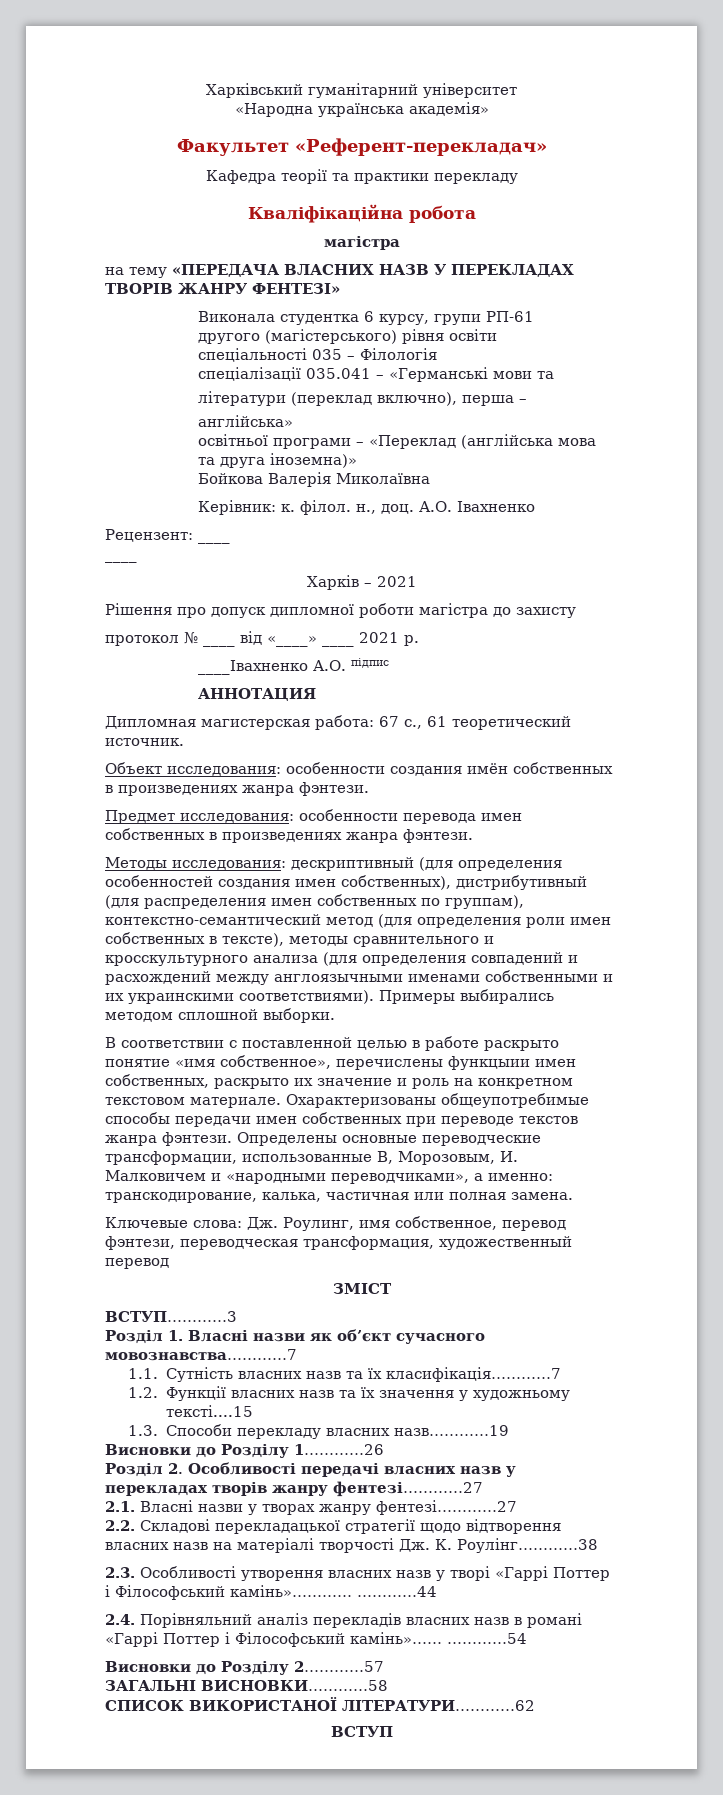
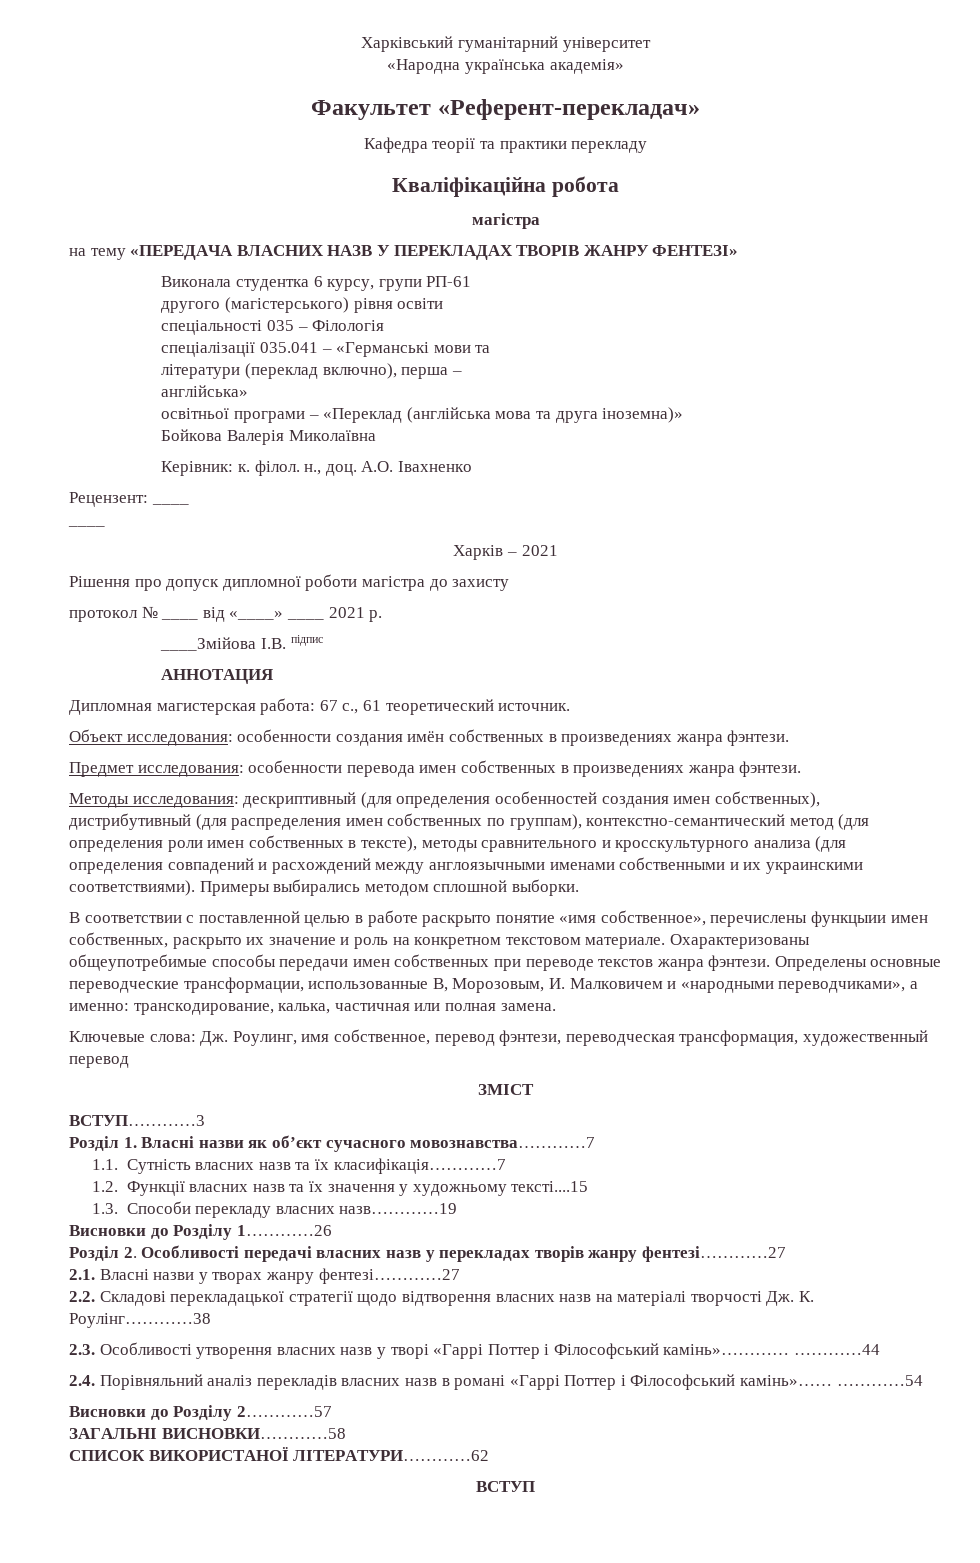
- ____Івахненко А.О. підпис
+ ____Змійова І.В. підпис

